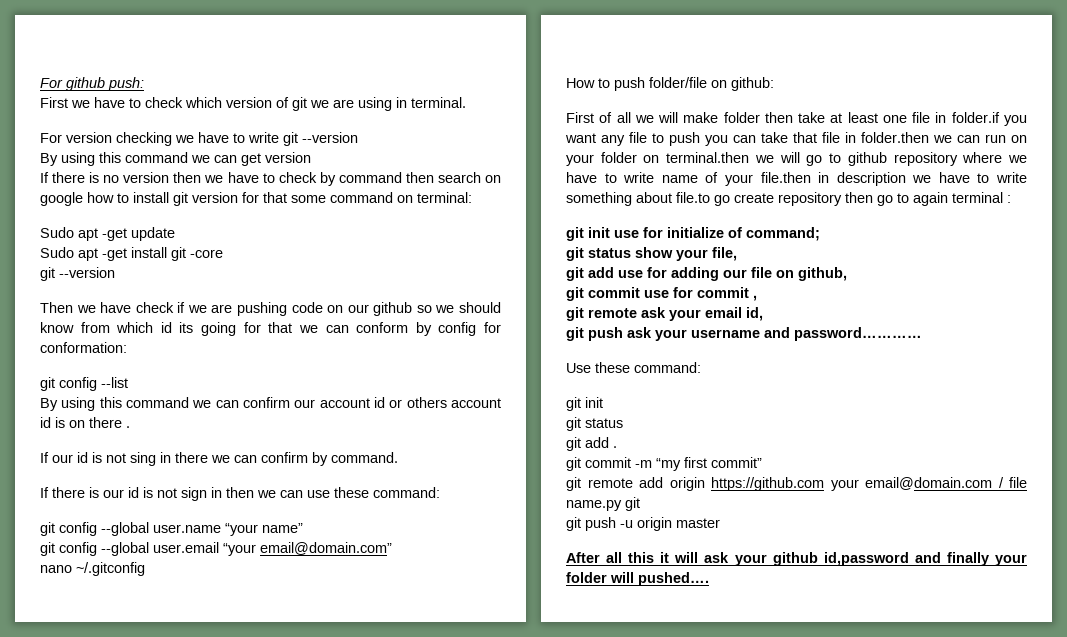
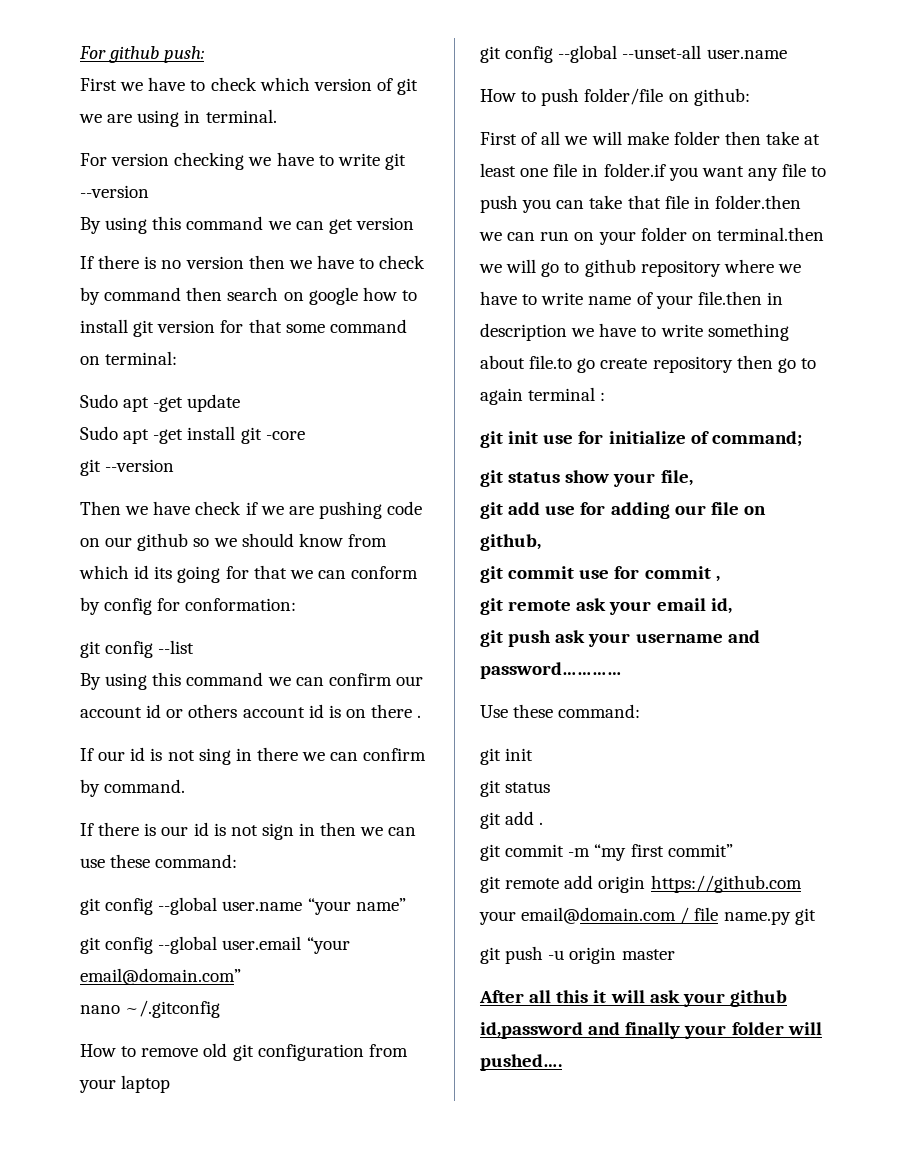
+ How to remove old git configuration from your laptop
+ git config --global --unset-all user.name

